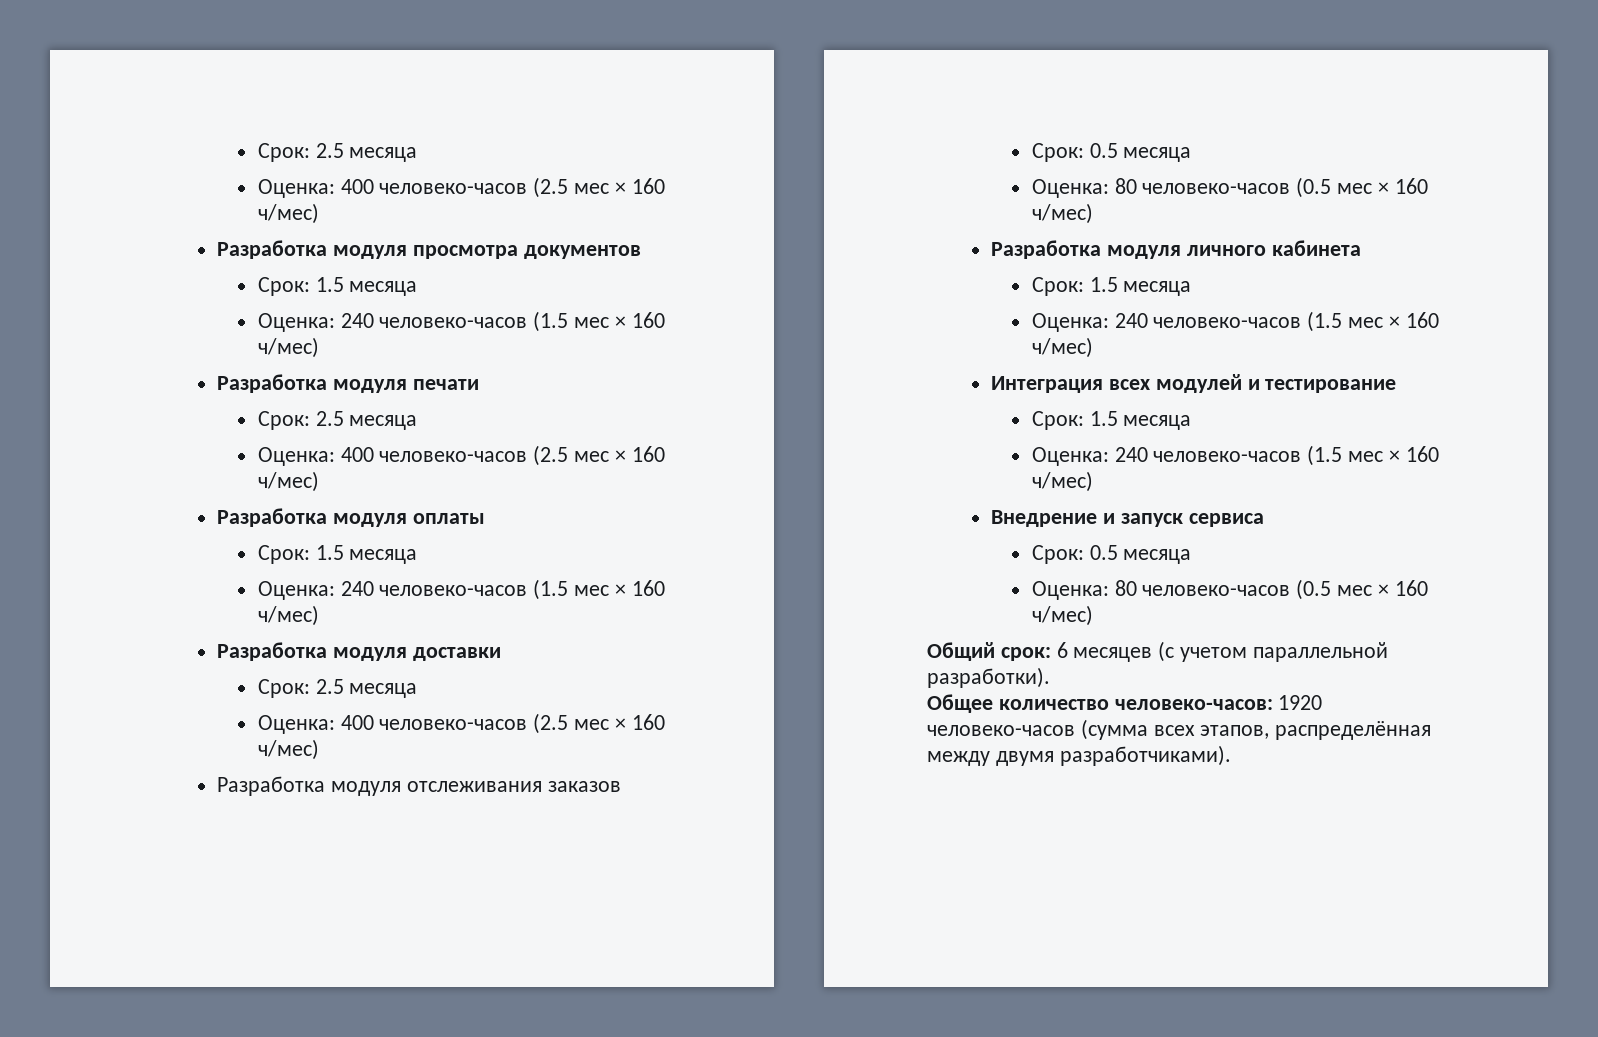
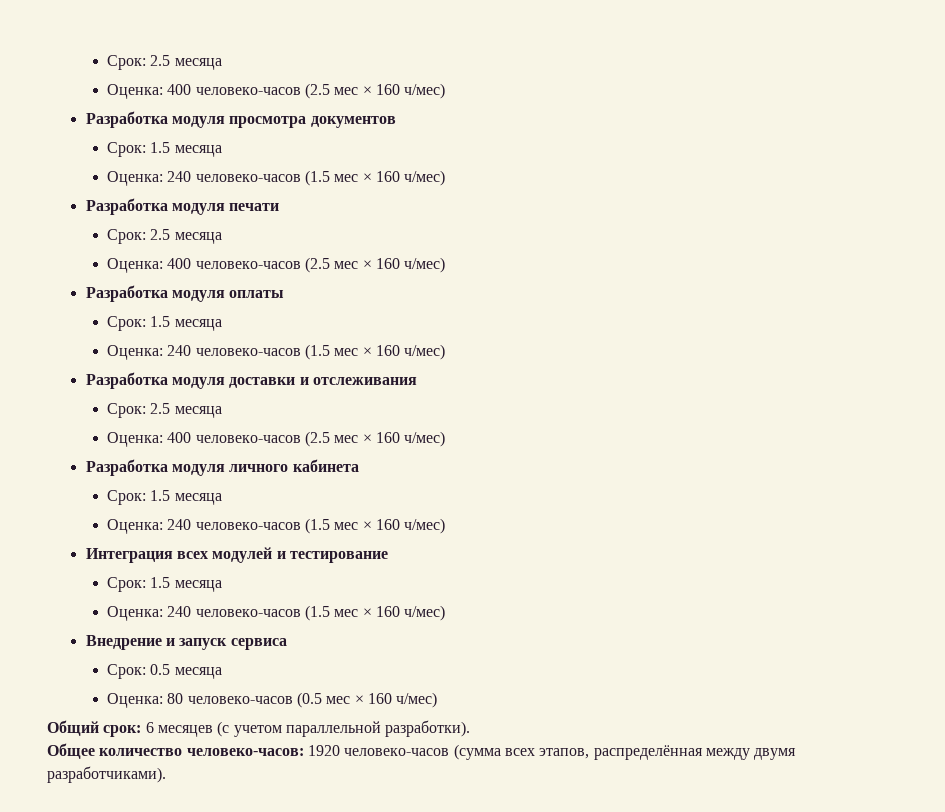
- Разработка модуля доставки
+ Разработка модуля доставки и отслеживания
- Разработка модуля отслеживания заказов
- Срок: 0.5 месяца
- Оценка: 80 человеко-часов (0.5 мес × 160 ч/мес)

